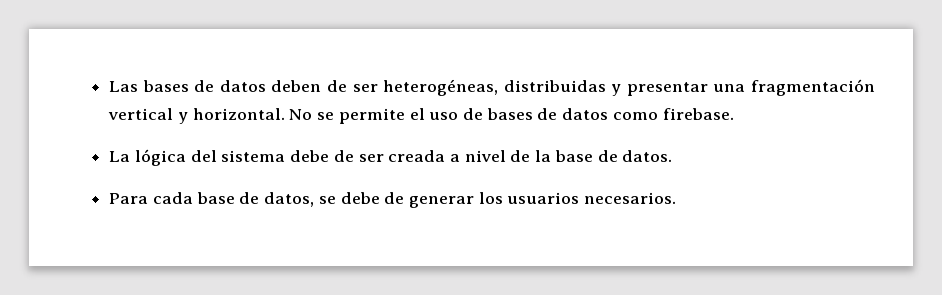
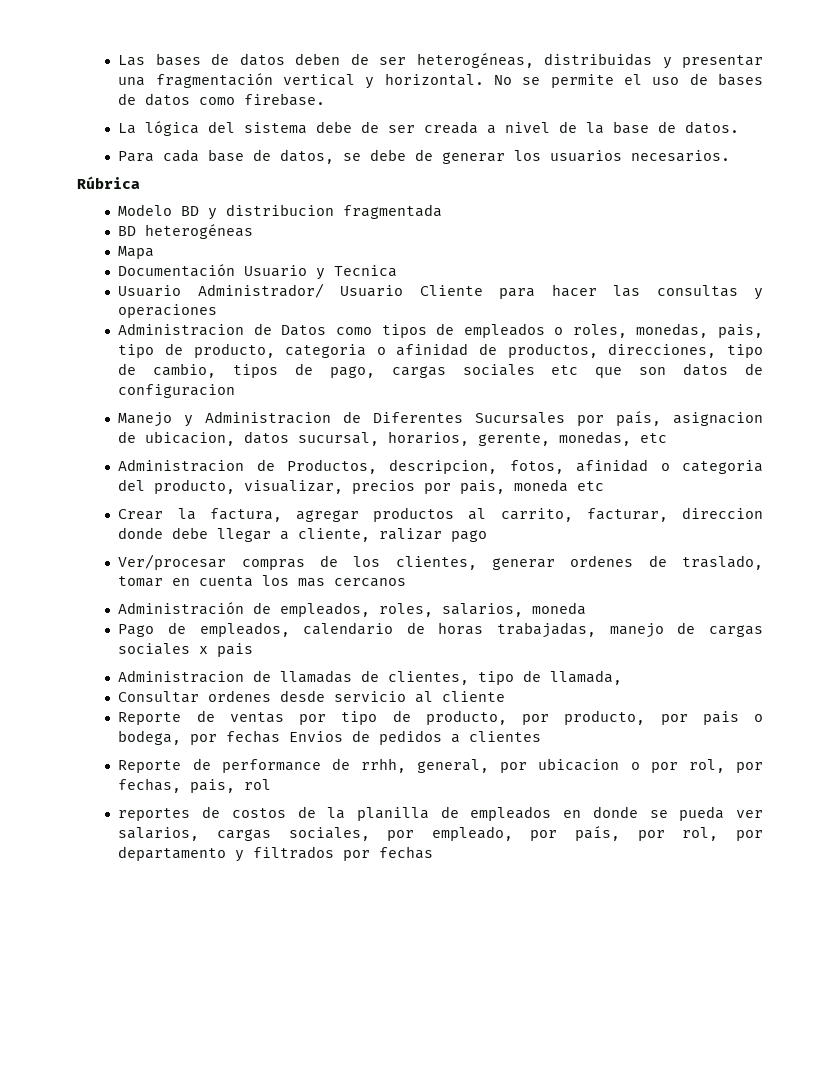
+ Rúbrica
+ Modelo BD y distribucion fragmentada
+ BD heterogéneas
+ Мара
+ Documentación Usuario y Tecnica
+ Usuario Administrador/ Usuario Cliente para hacer las consultas y operaciones
+ Administracion de Datos como tipos de empleados o roles, monedas, pais, tipo de producto, categoria o afinidad de productos, direcciones, tipo de cambio, tipos de pago, cargas sociales etc que son datos de configuracion
+ Manejo y Administracion de Diferentes Sucursales por país, asignacion de ubicacion, datos sucursal, horarios, gerente, monedas, etc
+ Administracion de Productos, descripcion, fotos, afinidad o categoria del producto, visualizar, precios por pais, moneda etc
+ Crear la factura, agregar productos al carrito, facturar, direccion donde debe llegar a cliente, ralizar pago
+ Ver/procesar compras de los clientes, generar ordenes de traslado, tomar en cuenta los mas cercanos
+ Administración de empleados, roles, salarios, moneda
+ Pago de empleados, calendario de horas trabajadas, manejo de cargas sociales x pais
+ Administracion de llamadas de clientes, tipo de llamada,
+ Consultar ordenes desde servicio al cliente
+ Reporte de ventas por tipo de producto, por producto, por pais o bodega, por fechas Envios de pedidos a clientes
+ Reporte de performance de rrhh, general, por ubicacion o por rol, por fechas, pais, rol
+ reportes de costos de la planilla de empleados en donde se pueda ver salarios, cargas sociales, por empleado, por país, por rol, por departamento y filtrados por fechas

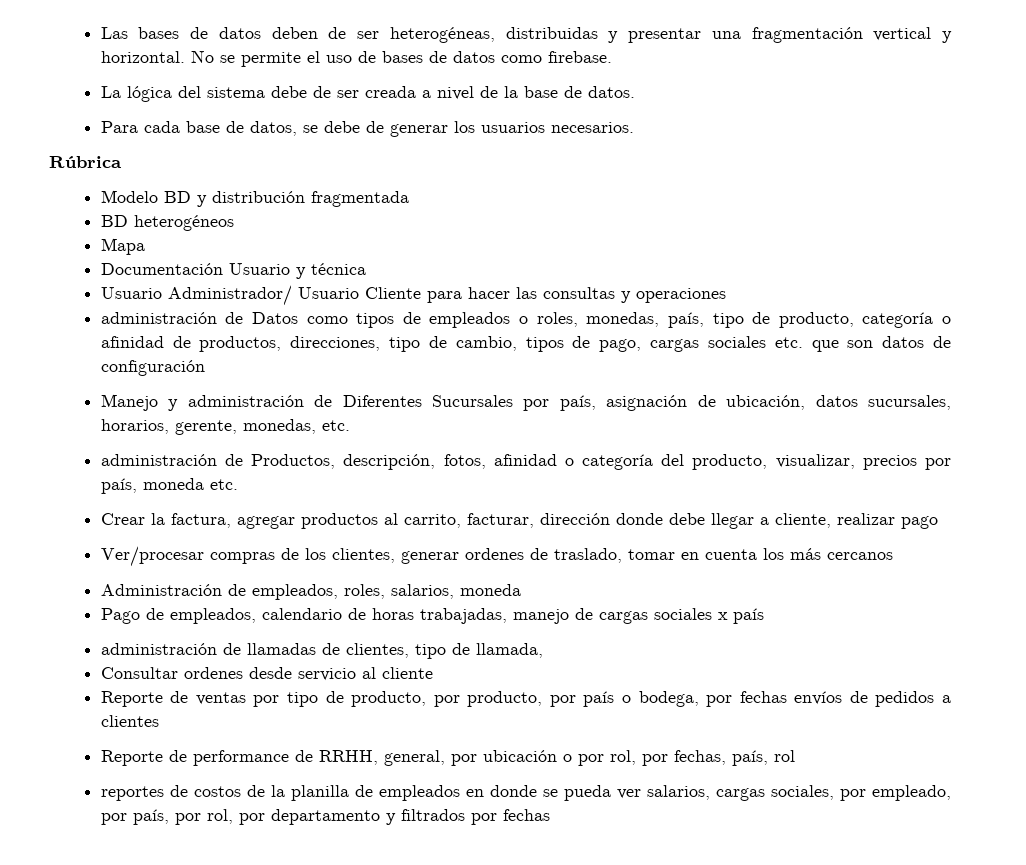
- Modelo BD y distribucion fragmentada
+ Modelo BD y distribución fragmentada
- BD heterogéneas
+ BD heterogéneos
- Documentación Usuario y Tecnica
+ Documentación Usuario y técnica
- Administracion de Datos como tipos de empleados o roles, monedas, pais, tipo de producto, categoria o afinidad de productos, direcciones, tipo de cambio, tipos de pago, cargas sociales etc que son datos de configuracion
+ administración de Datos como tipos de empleados o roles, monedas, país, tipo de producto, categoría o afinidad de productos, direcciones, tipo de cambio, tipos de pago, cargas sociales etc. que son datos de configuración
- Manejo y Administracion de Diferentes Sucursales por país, asignacion de ubicacion, datos sucursal, horarios, gerente, monedas, etc
- Administracion de Productos, descripcion, fotos, afinidad o categoria del producto, visualizar, precios por pais, moneda etc
+ Manejo y administración de Diferentes Sucursales por país, asignación de ubicación, datos sucursales, horarios, gerente, monedas, etc.
+ administración de Productos, descripción, fotos, afinidad o categoría del producto, visualizar, precios por país, moneda etc.
- Crear la factura, agregar productos al carrito, facturar, direccion donde debe llegar a cliente, ralizar pago
+ Crear la factura, agregar productos al carrito, facturar, dirección donde debe llegar a cliente, realizar pago
- Ver/procesar compras de los clientes, generar ordenes de traslado, tomar en cuenta los mas cercanos
+ Ver/procesar compras de los clientes, generar ordenes de traslado, tomar en cuenta los más cercanos
- Pago de empleados, calendario de horas trabajadas, manejo de cargas sociales x pais
- Administracion de llamadas de clientes, tipo de llamada,
+ Pago de empleados, calendario de horas trabajadas, manejo de cargas sociales x país
+ administración de llamadas de clientes, tipo de llamada,
- Reporte de ventas por tipo de producto, por producto, por pais o bodega, por fechas Envios de pedidos a clientes
+ Reporte de ventas por tipo de producto, por producto, por país o bodega, por fechas envíos de pedidos a clientes
- Reporte de performance de rrhh, general, por ubicacion o por rol, por fechas, pais, rol
+ Reporte de performance de RRHH, general, por ubicación o por rol, por fechas, país, rol

